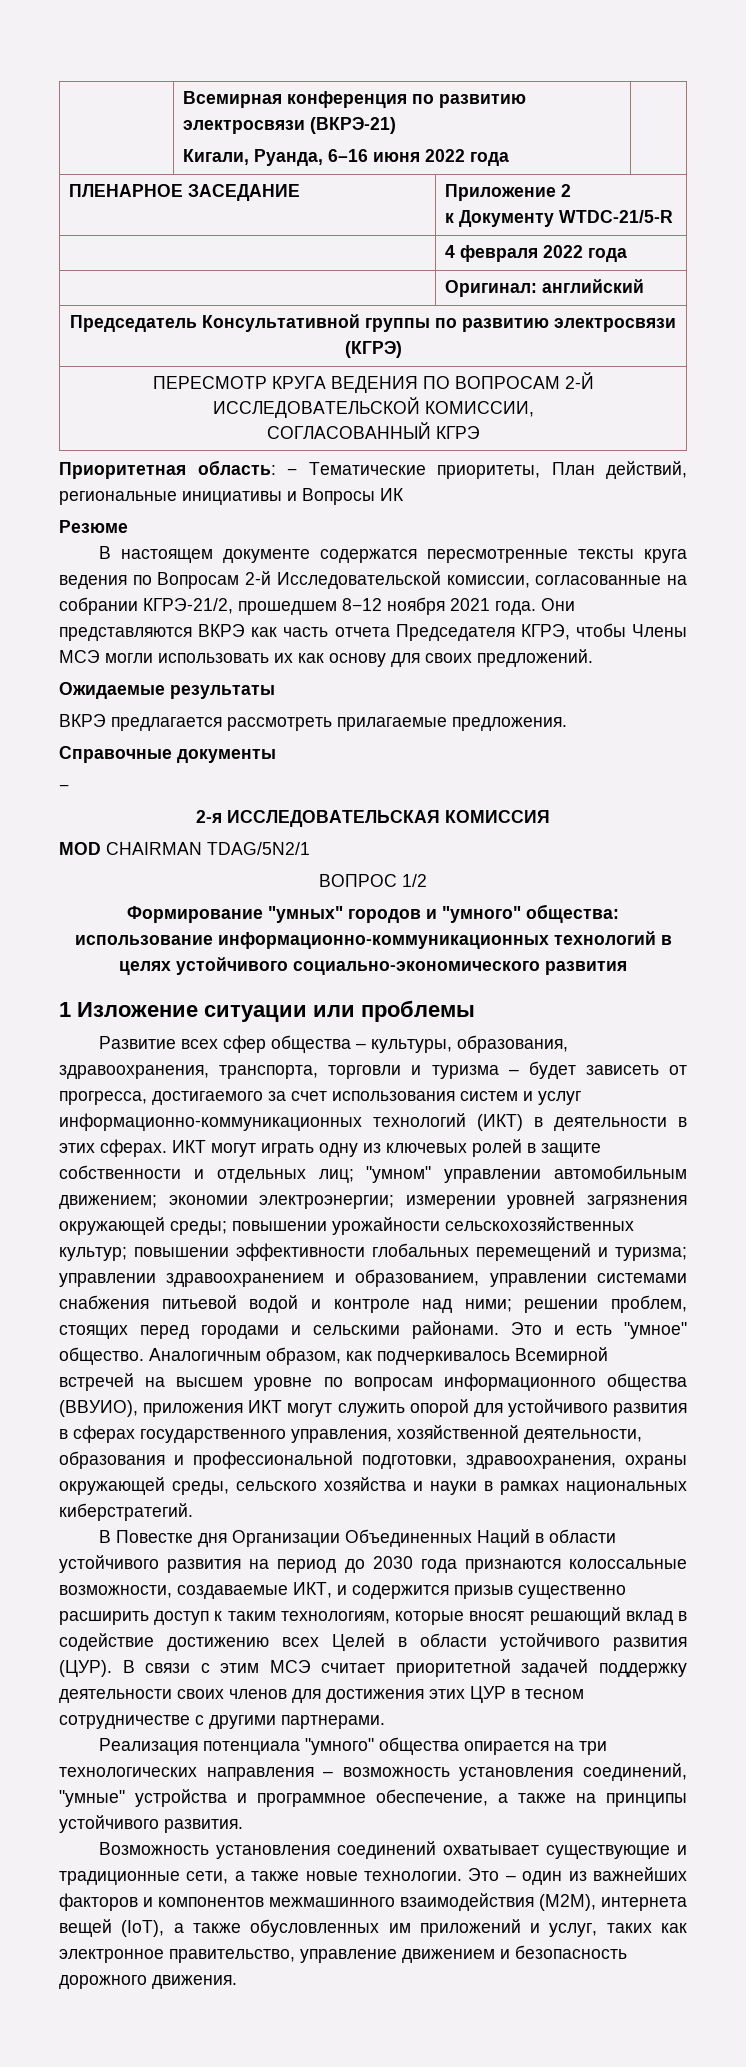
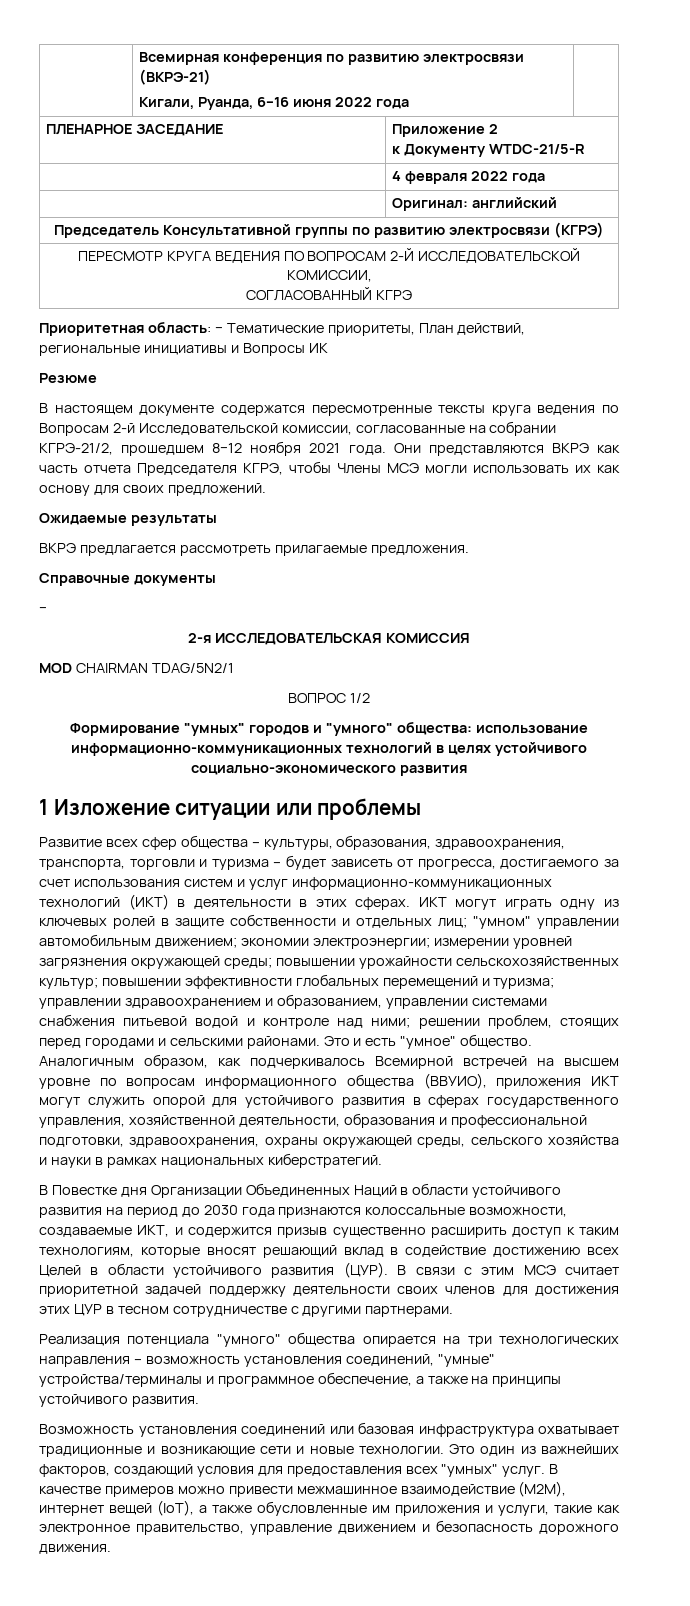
- Реализация потенциала "умного" общества опирается на три технологических направления – возможность установления соединений, "умные" устройства и программное обеспечение, а также на принципы устойчивого развития.
+ Реализация потенциала "умного" общества опирается на три технологических направления – возможность установления соединений, "умные" устройства/терминалы и программное обеспечение, а также на принципы устойчивого развития.
- Возможность установления соединений охватывает существующие и традиционные сети, а также новые технологии.
+ Возможность установления соединений или базовая инфраструктура охватывает традиционные и возникающие сети и новые технологии.
- Это – один из важнейших факторов и компонентов межмашинного взаимодействия (M2M), интернета вещей (IoT), а также обусловленных им приложений и услуг, таких как электронное правительство, управление движением и безопасность дорожного движения.
+ Это один из важнейших факторов, создающий условия для предоставления всех "умных" услуг. В качестве примеров можно привести межмашинное взаимодействие (M2M), интернет вещей (IoT), а также обусловленные им приложения и услуги, такие как электронное правительство, управление движением и безопасность дорожного движения.

